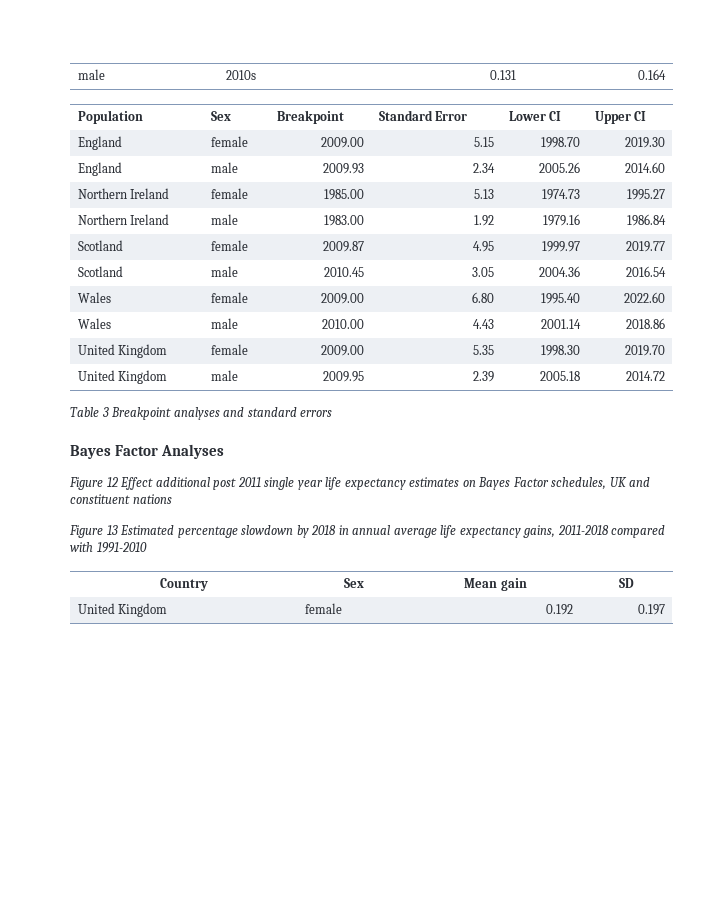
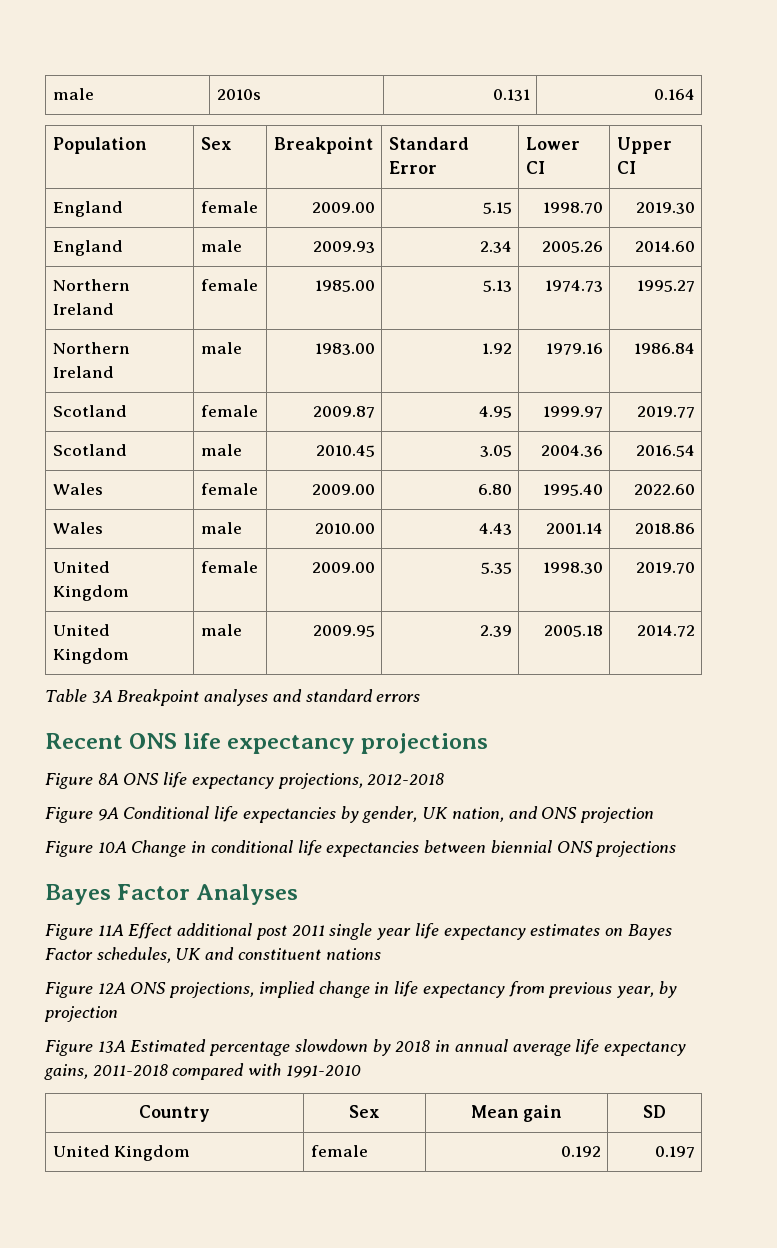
- Table 3 Breakpoint analyses and standard errors
+ Table 3A Breakpoint analyses and standard errors
+ Recent ONS life expectancy projections
+ Figure 8A ONS life expectancy projections, 2012-2018
+ Figure 9A Conditional life expectancies by gender, UK nation, and ONS projection
+ Figure 10A Change in conditional life expectancies between biennial ONS projections
- Figure 12 Effect additional post 2011 single year life expectancy estimates on Bayes Factor schedules, UK and constituent nations
+ Figure 11A Effect additional post 2011 single year life expectancy estimates on Bayes Factor schedules, UK and constituent nations
- Figure 13 Estimated percentage slowdown by 2018 in annual average life expectancy gains, 2011-2018 compared with 1991-2010
+ Figure 12A ONS projections, implied change in life expectancy from previous year, by projection
+ Figure 13A Estimated percentage slowdown by 2018 in annual average life expectancy gains, 2011-2018 compared with 1991-2010

